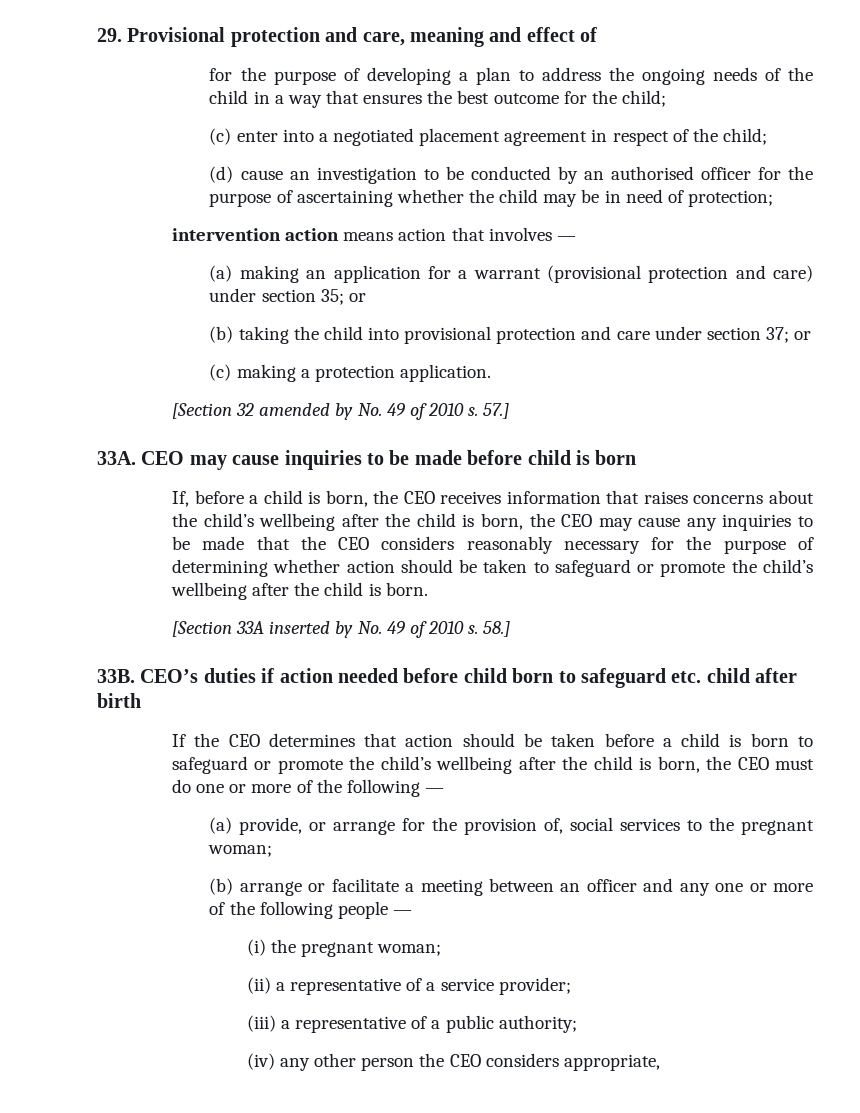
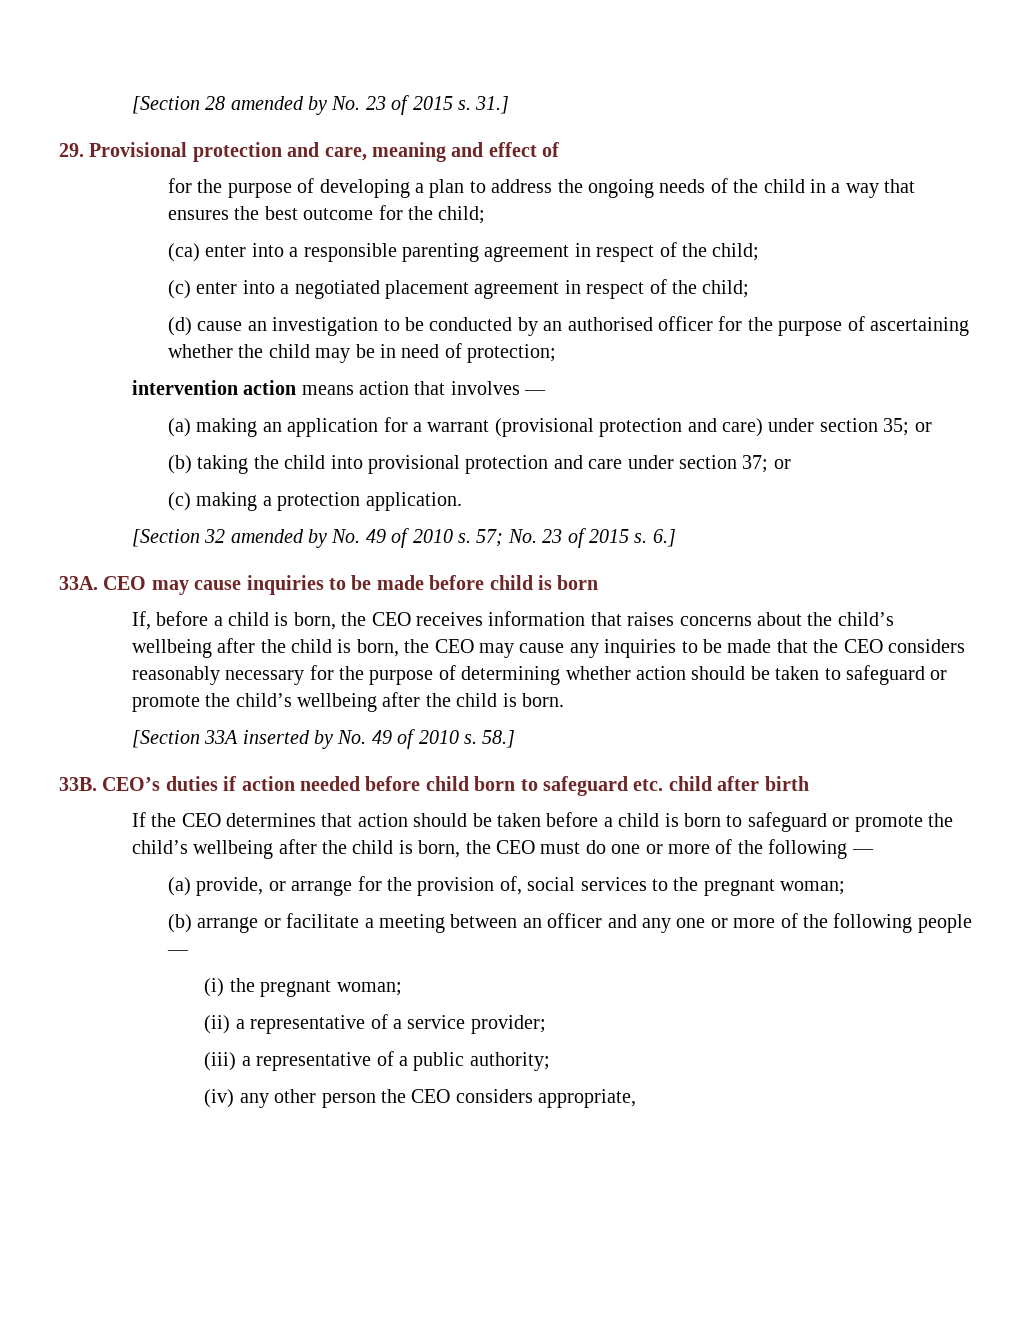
+ [Section 28 amended by No. 23 of 2015 s. 31.]
+ (ca) enter into a responsible parenting agreement in respect of the child;
- 57.]
+ 57; No. 23 of 2015 s. 6.]

